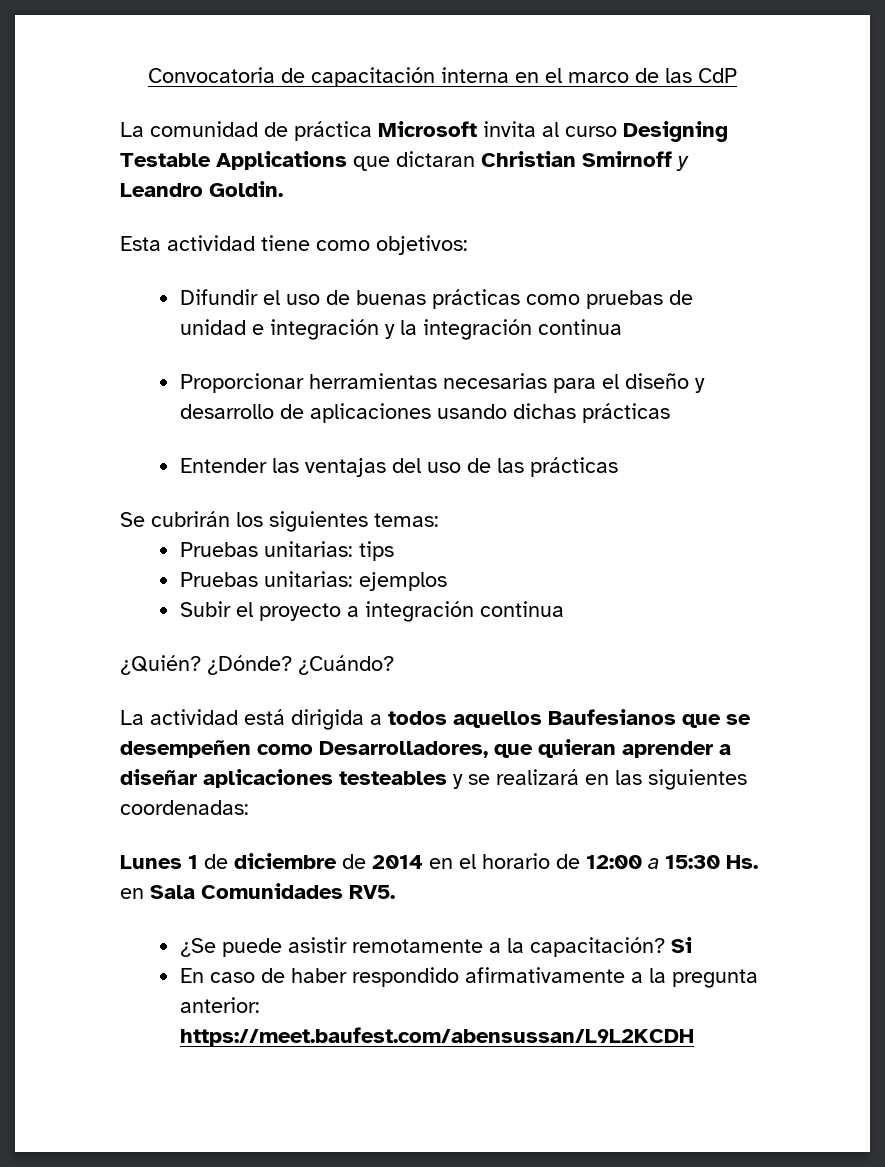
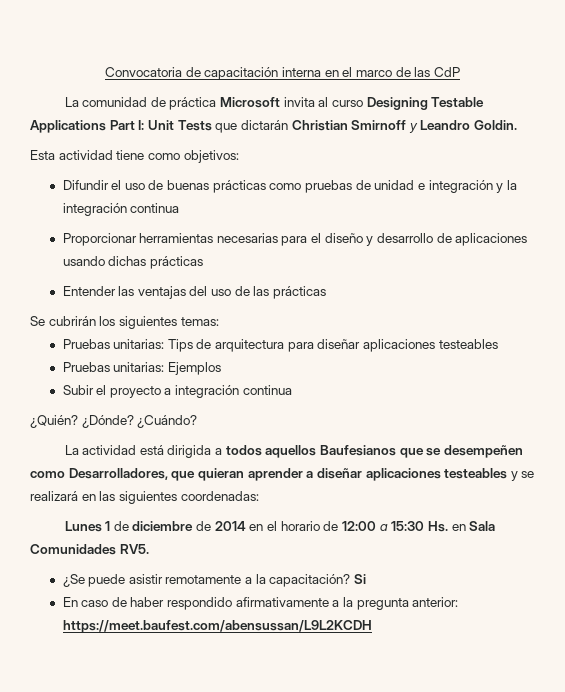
- La comunidad de práctica Microsoft invita al curso Designing Testable Applications que dictaran Christian Smirnoff y Leandro Goldin.
+ La comunidad de práctica Microsoft invita al curso Designing Testable Applications Part I: Unit Tests que dictarán Christian Smirnoff y Leandro Goldin.
- Pruebas unitarias: tips
- Pruebas unitarias: ejemplos
+ Pruebas unitarias: Tips de arquitectura para diseñar aplicaciones testeables
+ Pruebas unitarias: Ejemplos

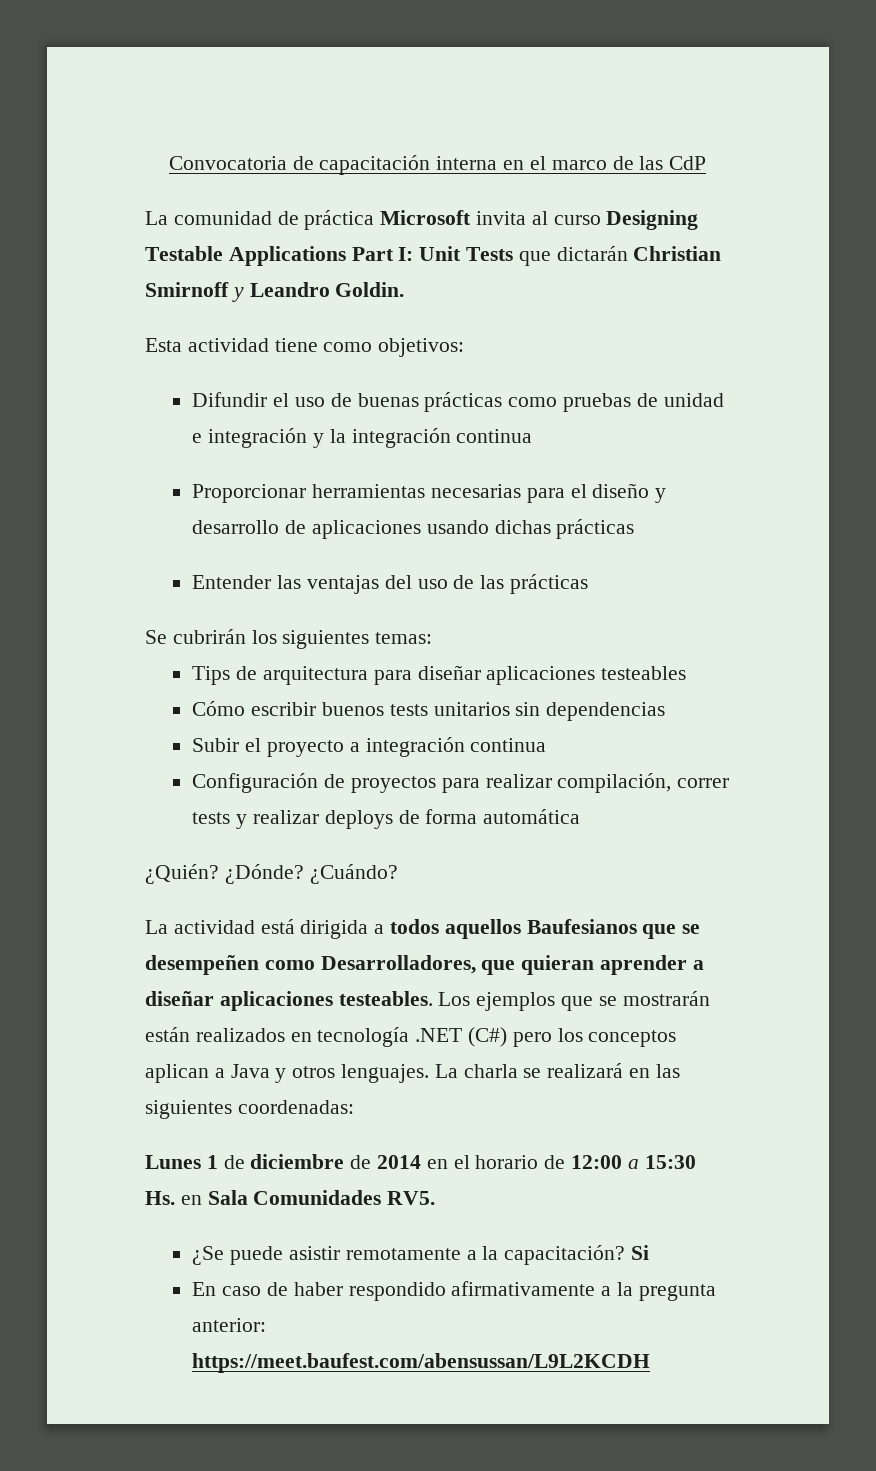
- Pruebas unitarias: Tips de arquitectura para diseñar aplicaciones testeables
+ Tips de arquitectura para diseñar aplicaciones testeables
- Pruebas unitarias: Ejemplos
+ Cómo escribir buenos tests unitarios sin dependencias
+ Configuración de proyectos para realizar compilación, correr tests y realizar deploys de forma automática
- La actividad está dirigida a todos aquellos Baufesianos que se desempeñen como Desarrolladores, que quieran aprender a diseñar aplicaciones testeables y se realizará en las siguientes coordenadas:
+ La actividad está dirigida a todos aquellos Baufesianos que se desempeñen como Desarrolladores, que quieran aprender a diseñar aplicaciones testeables. Los ejemplos que se mostrarán están realizados en tecnología .NET (C#) pero los conceptos aplican a Java y otros lenguajes. La charla se realizará en las siguientes coordenadas:

